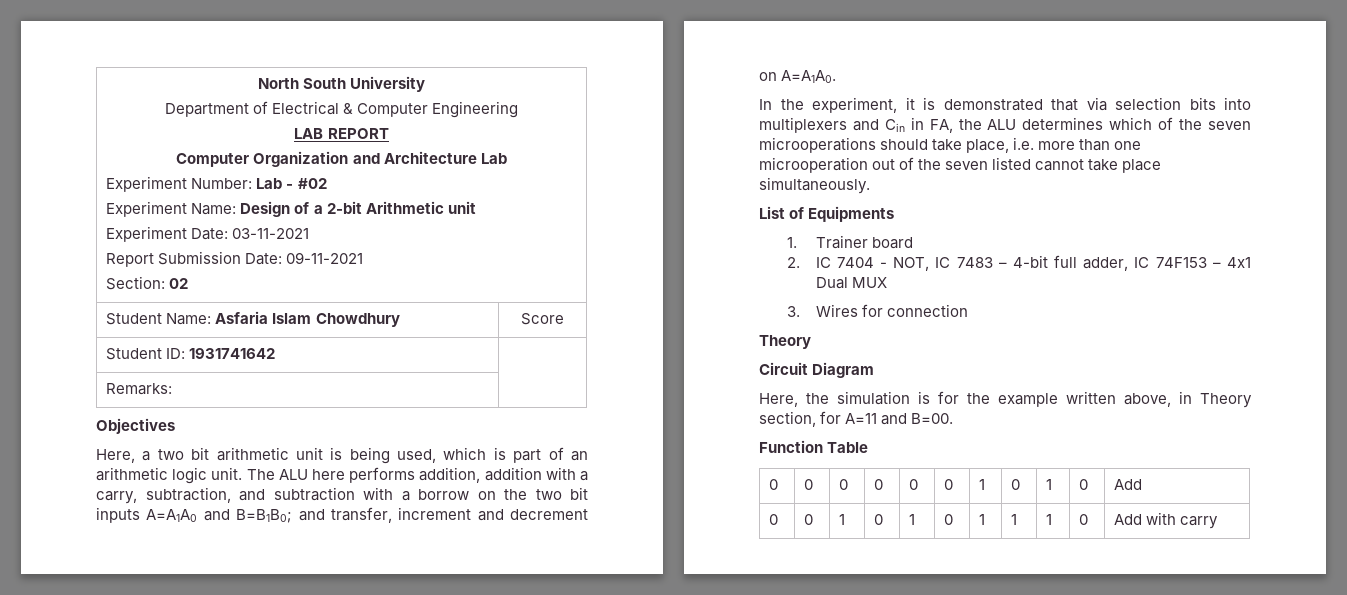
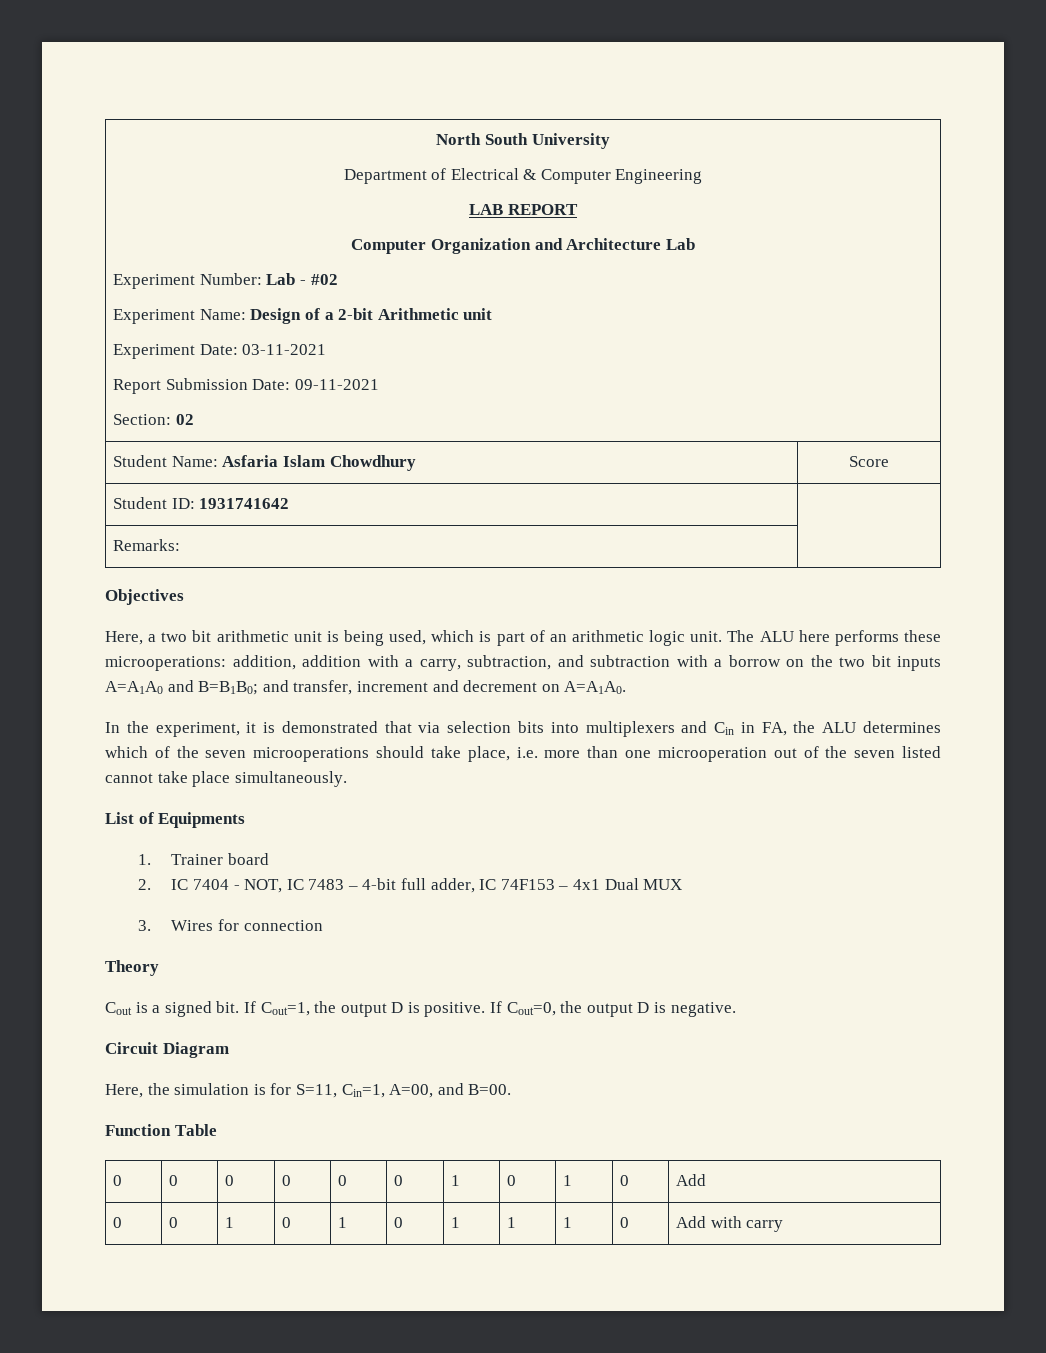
- The ALU here performs addition, addition with a carry, subtraction, and subtraction with a borrow on the two bit inputs A=A1A0 and B=B1B0; and transfer, increment and decrement on A=A1A0.
+ The ALU here performs these microoperations: addition, addition with a carry, subtraction, and subtraction with a borrow on the two bit inputs A=A1A0 and B=B1B0; and transfer, increment and decrement on A=A1A0.
+ Cout is a signed bit. If Cout=1, the output D is positive. If Cout=0, the output D is negative.
- Here, the simulation is for the example written above, in Theory section, for A=11 and B=00.
+ Here, the simulation is for S=11, Cin=1, A=00, and B=00.

